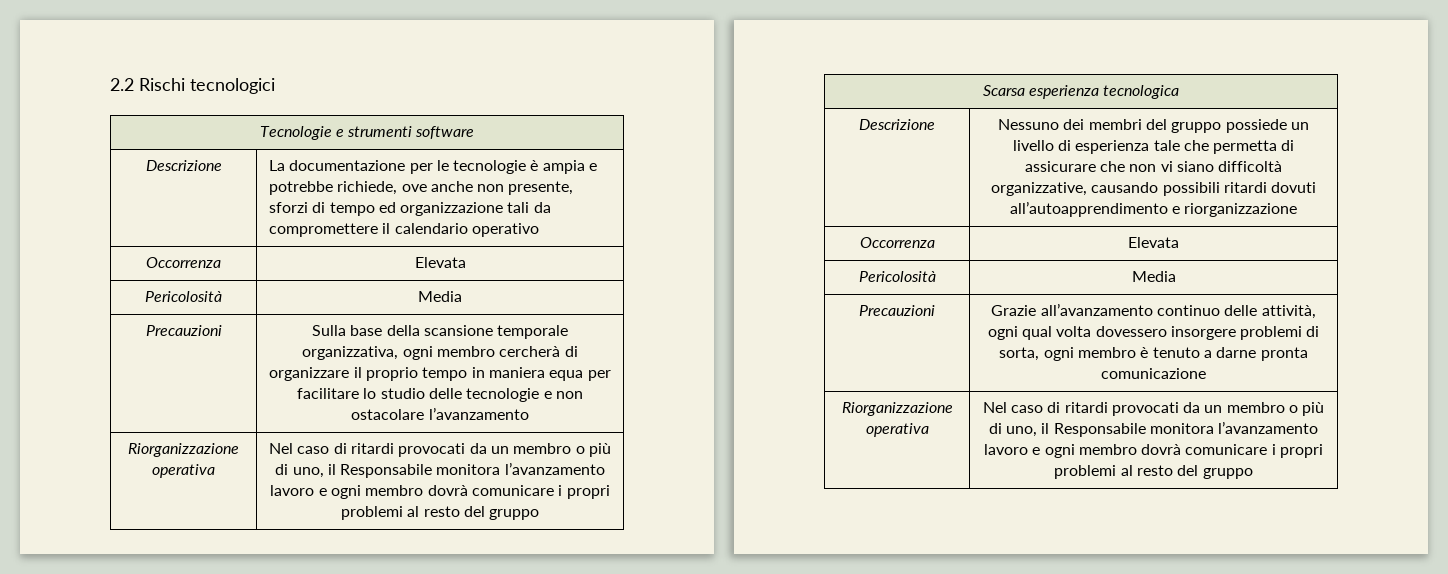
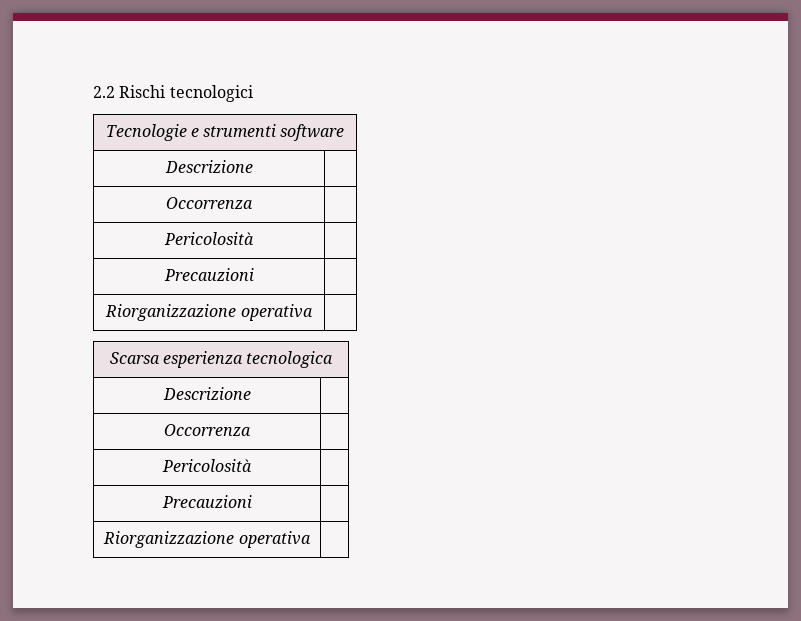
  Tecnologie e strumenti software
- Descrizione | La documentazione per le tecnologie è ampia e potrebbe richiede, ove anche non presente, sforzi di tempo ed organizzazione tali da compromettere il calendario operativo
- Occorrenza | Elevata
- Pericolosità | Media
- Precauzioni | Sulla base della scansione temporale organizzativa, ogni membro cercherà di organizzare il proprio tempo in maniera equa per facilitare lo studio delle tecnologie e non ostacolare l’avanzamento
- Riorganizzazione operativa | Nel caso di ritardi provocati da un membro o più di uno, il Responsabile monitora l’avanzamento lavoro e ogni membro dovrà comunicare i propri problemi al resto del gruppo
+ Descrizione |
+ Occorrenza |
+ Pericolosità |
+ Precauzioni |
+ Riorganizzazione operativa |
  Scarsa esperienza tecnologica
- Descrizione | Nessuno dei membri del gruppo possiede un livello di esperienza tale che permetta di assicurare che non vi siano difficoltà organizzative, causando possibili ritardi dovuti all’autoapprendimento e riorganizzazione
- Occorrenza | Elevata
- Pericolosità | Media
- Precauzioni | Grazie all’avanzamento continuo delle attività, ogni qual volta dovessero insorgere problemi di sorta, ogni membro è tenuto a darne pronta comunicazione
- Riorganizzazione operativa | Nel caso di ritardi provocati da un membro o più di uno, il Responsabile monitora l’avanzamento lavoro e ogni membro dovrà comunicare i propri problemi al resto del gruppo
+ Descrizione |
+ Occorrenza |
+ Pericolosità |
+ Precauzioni |
+ Riorganizzazione operativa |

